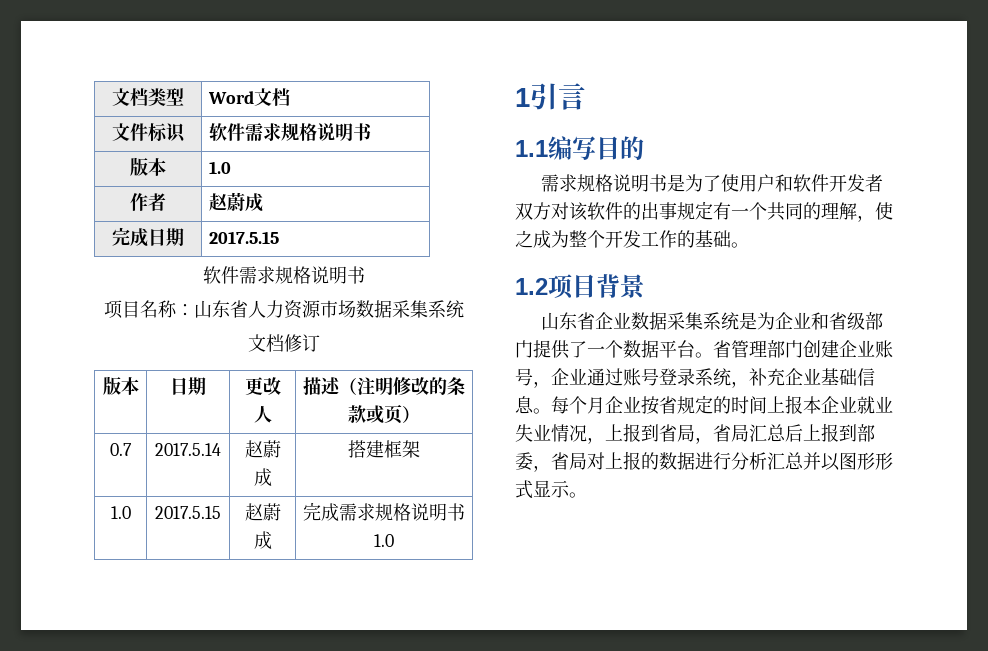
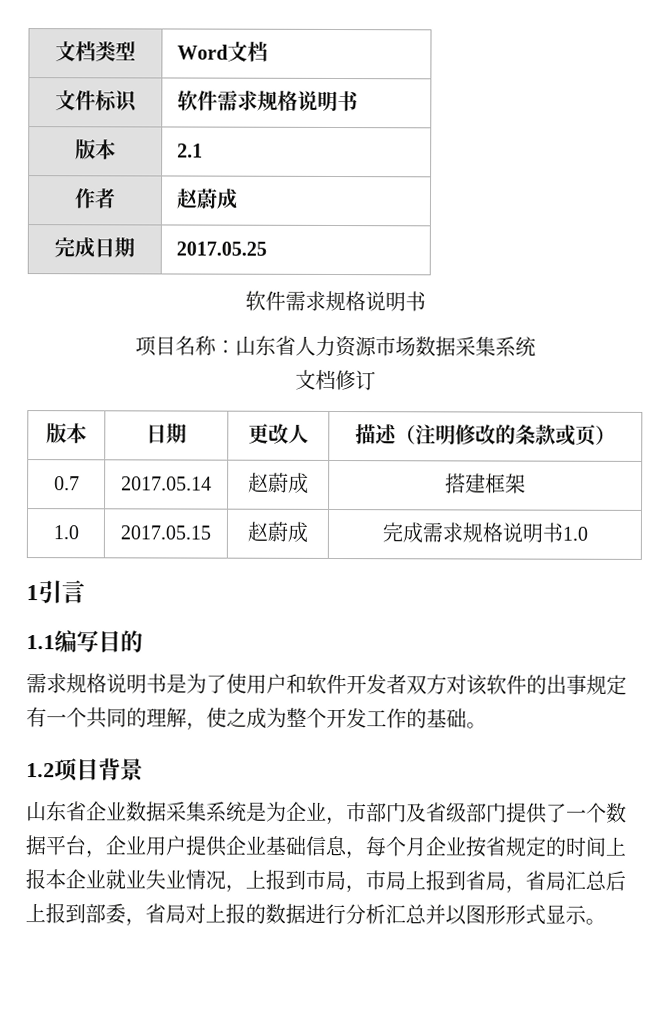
- 版本 | 1.0
+ 版本 | 2.1
- 完成日期 | 2017.5.15
+ 完成日期 | 2017.05.25
- 0.7 | 2017.5.14 | 赵蔚成 | 搭建框架
+ 0.7 | 2017.05.14 | 赵蔚成 | 搭建框架
- 1.0 | 2017.5.15 | 赵蔚成 | 完成需求规格说明书1.0
+ 1.0 | 2017.05.15 | 赵蔚成 | 完成需求规格说明书1.0
- 山东省企业数据采集系统是为企业和省级部门提供了一个数据平台。省管理部门创建企业账号，企业通过账号登录系统，补充企业基础信息。每个月企业按省规定的时间上报本企业就业失业情况，上报到省局，省局汇总后上报到部委，省局对上报的数据进行分析汇总并以图形形式显示。
+ 山东省企业数据采集系统是为企业，市部门及省级部门提供了一个数据平台，企业用户提供企业基础信息，每个月企业按省规定的时间上报本企业就业失业情况，上报到市局，市局上报到省局，省局汇总后上报到部委，省局对上报的数据进行分析汇总并以图形形式显示。

